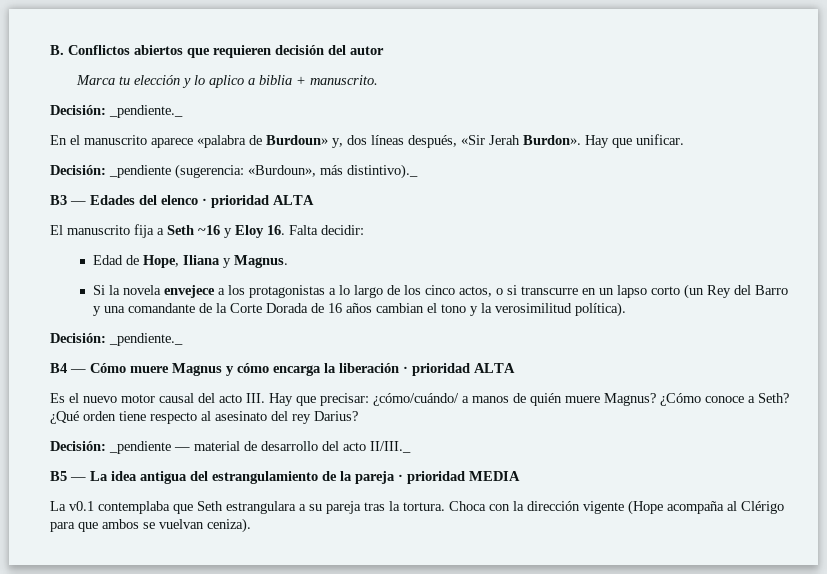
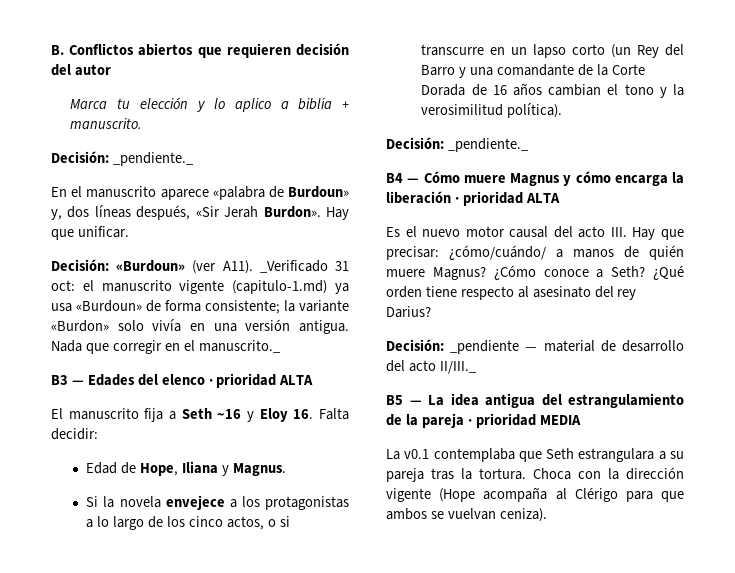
- Decisión: _pendiente (sugerencia: «Burdoun», más distintivo)._
+ Decisión: «Burdoun» (ver A11). _Verificado 31 oct: el manuscrito vigente (capitulo-1.md) ya usa «Burdoun» de forma consistente; la variante «Burdon» solo vivía en una versión antigua. Nada que corregir en el manuscrito._

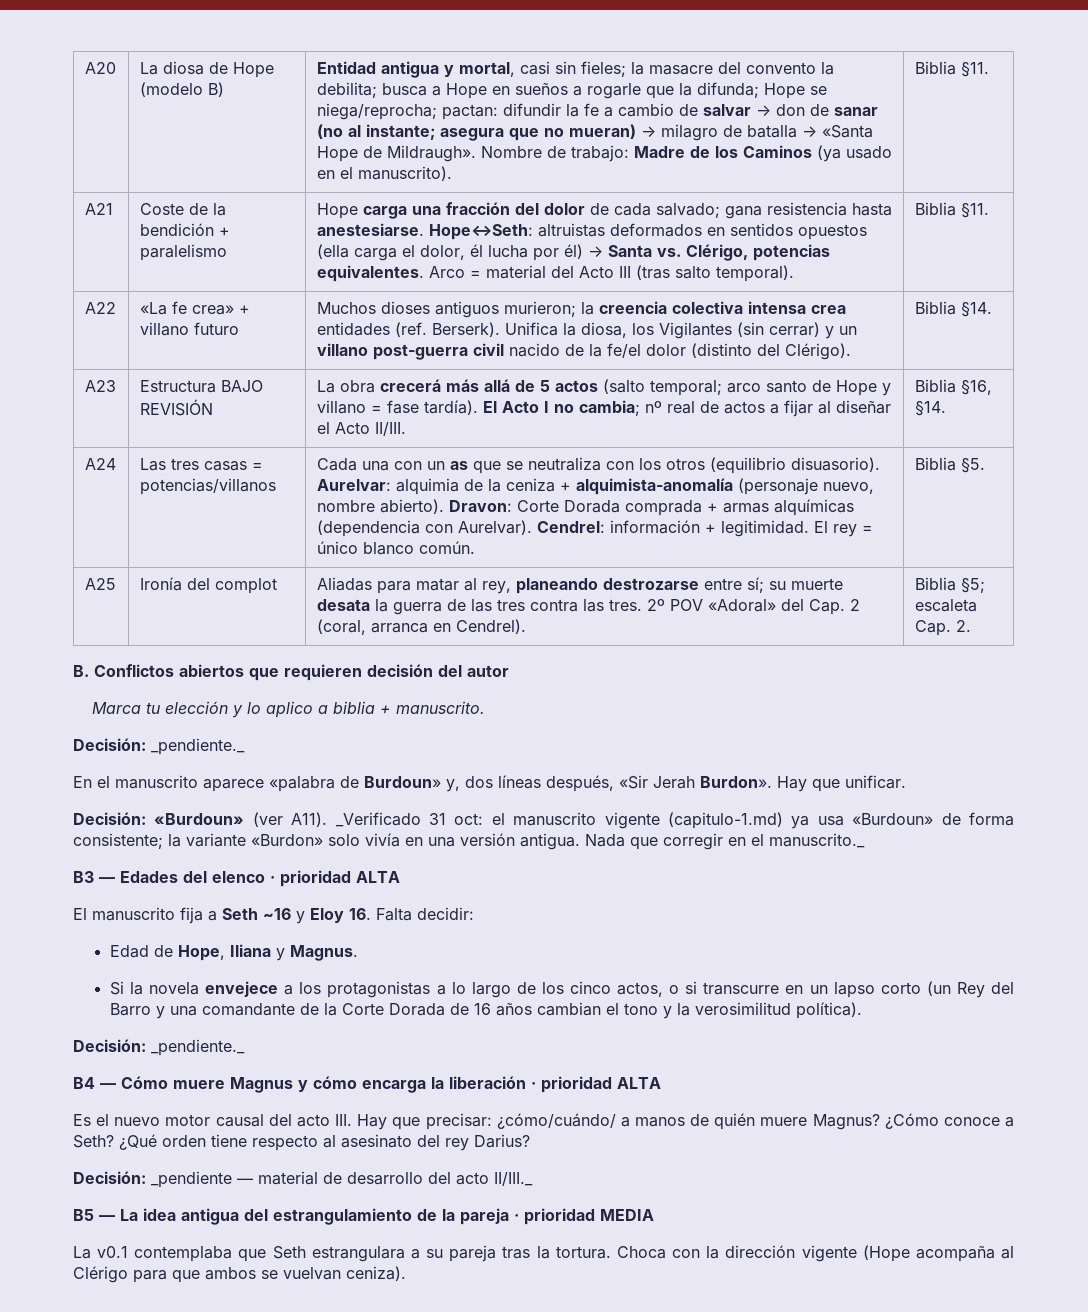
+ A20 | La diosa de Hope (modelo B) | Entidad antigua y mortal, casi sin fieles; la masacre del convento la debilita; busca a Hope en sueños a rogarle que la difunda; Hope se niega/reprocha; pactan: difundir la fe a cambio de salvar → don de sanar (no al instante; asegura que no mueran) → milagro de batalla → «Santa Hope de Mildraugh». Nombre de trabajo: Madre de los Caminos (ya usado en el manuscrito). | Biblia §11.
+ A21 | Coste de la bendición + paralelismo | Hope carga una fracción del dolor de cada salvado; gana resistencia hasta anestesiarse. Hope↔Seth: altruistas deformados en sentidos opuestos (ella carga el dolor, él lucha por él) → Santa vs. Clérigo, potencias equivalentes. Arco = material del Acto III (tras salto temporal). | Biblia §11.
+ A22 | «La fe crea» + villano futuro | Muchos dioses antiguos murieron; la creencia colectiva intensa crea entidades (ref. Berserk). Unifica la diosa, los Vigilantes (sin cerrar) y un villano post-guerra civil nacido de la fe/el dolor (distinto del Clérigo). | Biblia §14.
+ A23 | Estructura BAJO REVISIÓN | La obra crecerá más allá de 5 actos (salto temporal; arco santo de Hope y villano = fase tardía). El Acto I no cambia; nº real de actos a fijar al diseñar el Acto II/III. | Biblia §16, §14.
+ A24 | Las tres casas = potencias/villanos | Cada una con un as que se neutraliza con los otros (equilibrio disuasorio). Aurelvar: alquimia de la ceniza + alquimista-anomalía (personaje nuevo, nombre abierto). Dravon: Corte Dorada comprada + armas alquímicas (dependencia con Aurelvar). Cendrel: información + legitimidad. El rey = único blanco común. | Biblia §5.
+ A25 | Ironía del complot | Aliadas para matar al rey, planeando destrozarse entre sí; su muerte desata la guerra de las tres contra las tres. 2º POV «Adoral» del Cap. 2 (coral, arranca en Cendrel). | Biblia §5; escaleta Cap. 2.

